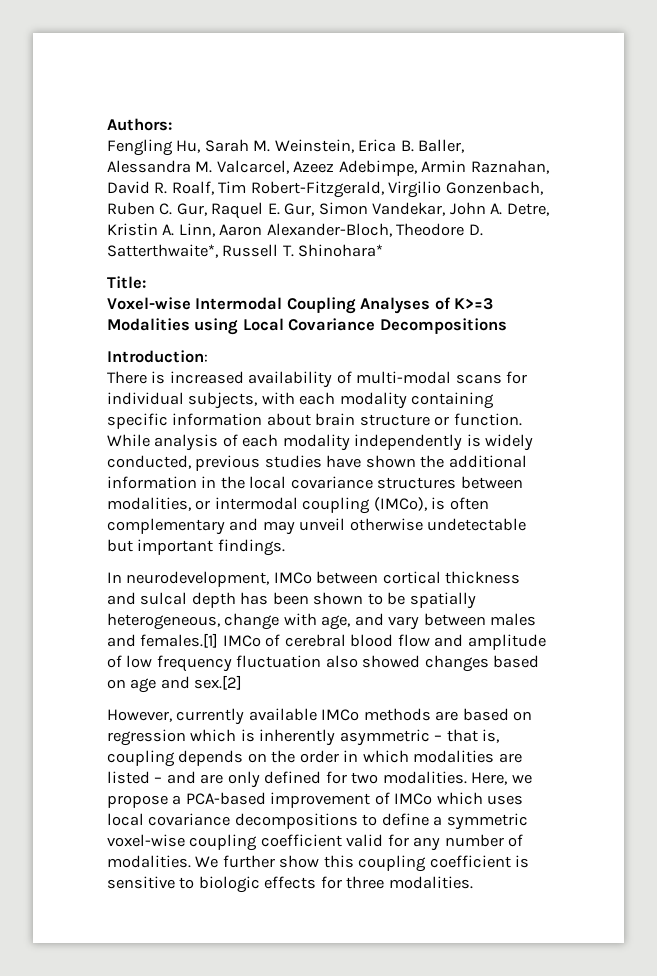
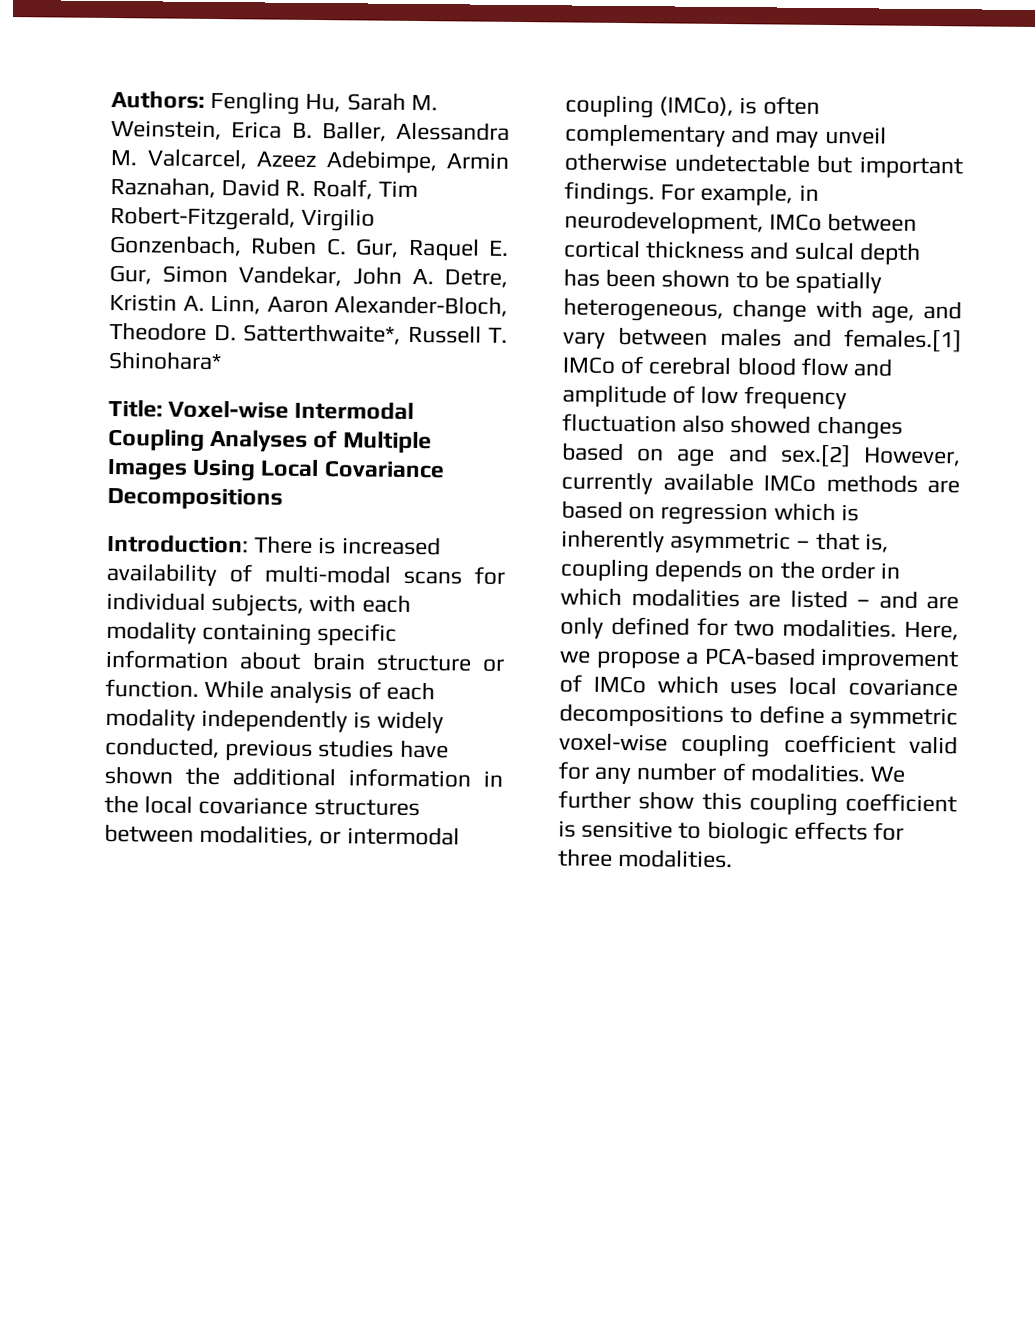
- Authors:
- Fengling Hu, Sarah M. Weinstein, Erica B. Baller, Alessandra M. Valcarcel, Azeez Adebimpe, Armin Raznahan, David R. Roalf, Tim Robert-Fitzgerald, Virgilio Gonzenbach, Ruben C. Gur, Raquel E. Gur, Simon Vandekar, John A. Detre, Kristin A. Linn, Aaron Alexander-Bloch, Theodore D. Satterthwaite*, Russell T. Shinohara*
+ Authors: Fengling Hu, Sarah M. Weinstein, Erica B. Baller, Alessandra M. Valcarcel, Azeez Adebimpe, Armin Raznahan, David R. Roalf, Tim Robert-Fitzgerald, Virgilio Gonzenbach, Ruben C. Gur, Raquel E. Gur, Simon Vandekar, John A. Detre, Kristin A. Linn, Aaron Alexander-Bloch, Theodore D. Satterthwaite*, Russell T. Shinohara*
- Title:
- Voxel-wise Intermodal Coupling Analyses of K>=3 Modalities using Local Covariance Decompositions
+ Title: Voxel-wise Intermodal Coupling Analyses of Multiple Images Using Local Covariance Decompositions
- Introduction:
- There is increased availability of multi-modal scans for individual subjects, with each modality containing specific information about brain structure or function.
+ Introduction: There is increased availability of multi-modal scans for individual subjects, with each modality containing specific information about brain structure or function.
- While analysis of each modality independently is widely conducted, previous studies have shown the additional information in the local covariance structures between modalities, or intermodal coupling (IMCo), is often complementary and may unveil otherwise undetectable but important findings.
- In neurodevelopment, IMCo between cortical thickness and sulcal depth has been shown to be spatially heterogeneous, change with age, and vary between males and females.[1] IMCo of cerebral blood flow and amplitude of low frequency fluctuation also showed changes based on age and sex.[2]
- However, currently available IMCo methods are based on regression which is inherently asymmetric – that is, coupling depends on the order in which modalities are listed – and are only defined for two modalities.
+ While analysis of each modality independently is widely conducted, previous studies have shown the additional information in the local covariance structures between modalities, or intermodal coupling (IMCo), is often complementary and may unveil otherwise undetectable but important findings. For example, in neurodevelopment, IMCo between cortical thickness and sulcal depth has been shown to be spatially heterogeneous, change with age, and vary between males and females.[1] IMCo of cerebral blood flow and amplitude of low frequency fluctuation also showed changes based on age and sex.[2] However, currently available IMCo methods are based on regression which is inherently asymmetric – that is, coupling depends on the order in which modalities are listed – and are only defined for two modalities.

